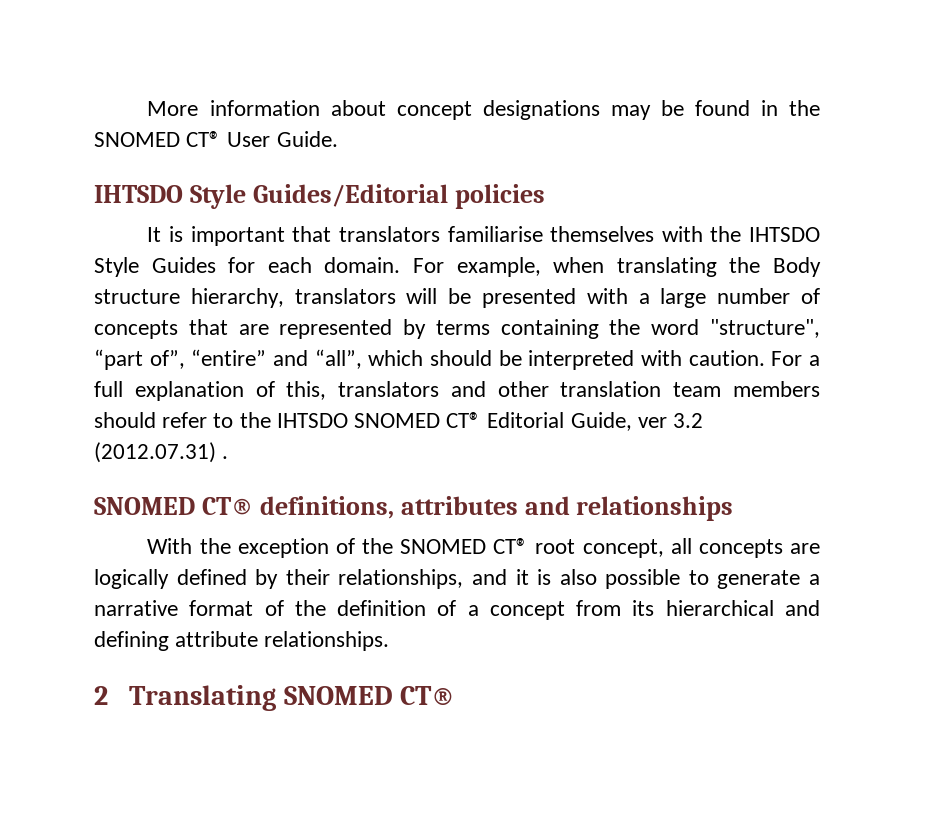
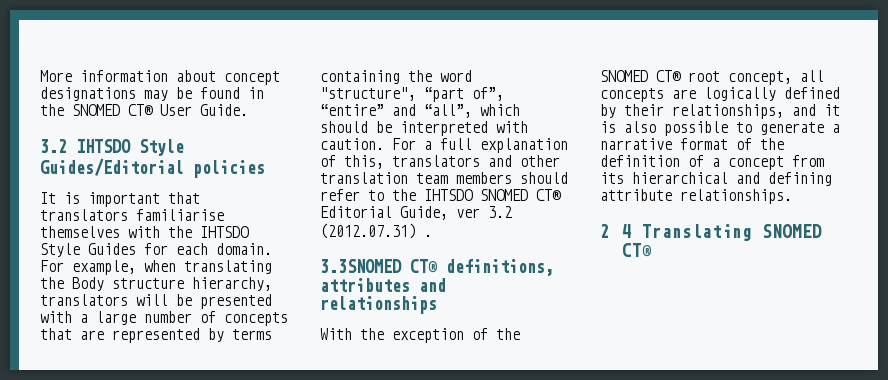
- IHTSDO Style Guides/Editorial policies
+ 3.2 IHTSDO Style Guides/Editorial policies
- SNOMED CT® definitions, attributes and relationships
+ 3.3SNOMED CT® definitions, attributes and relationships
- 2 Translating SNOMED CT®
+ 2 4 Translating SNOMED CT®

